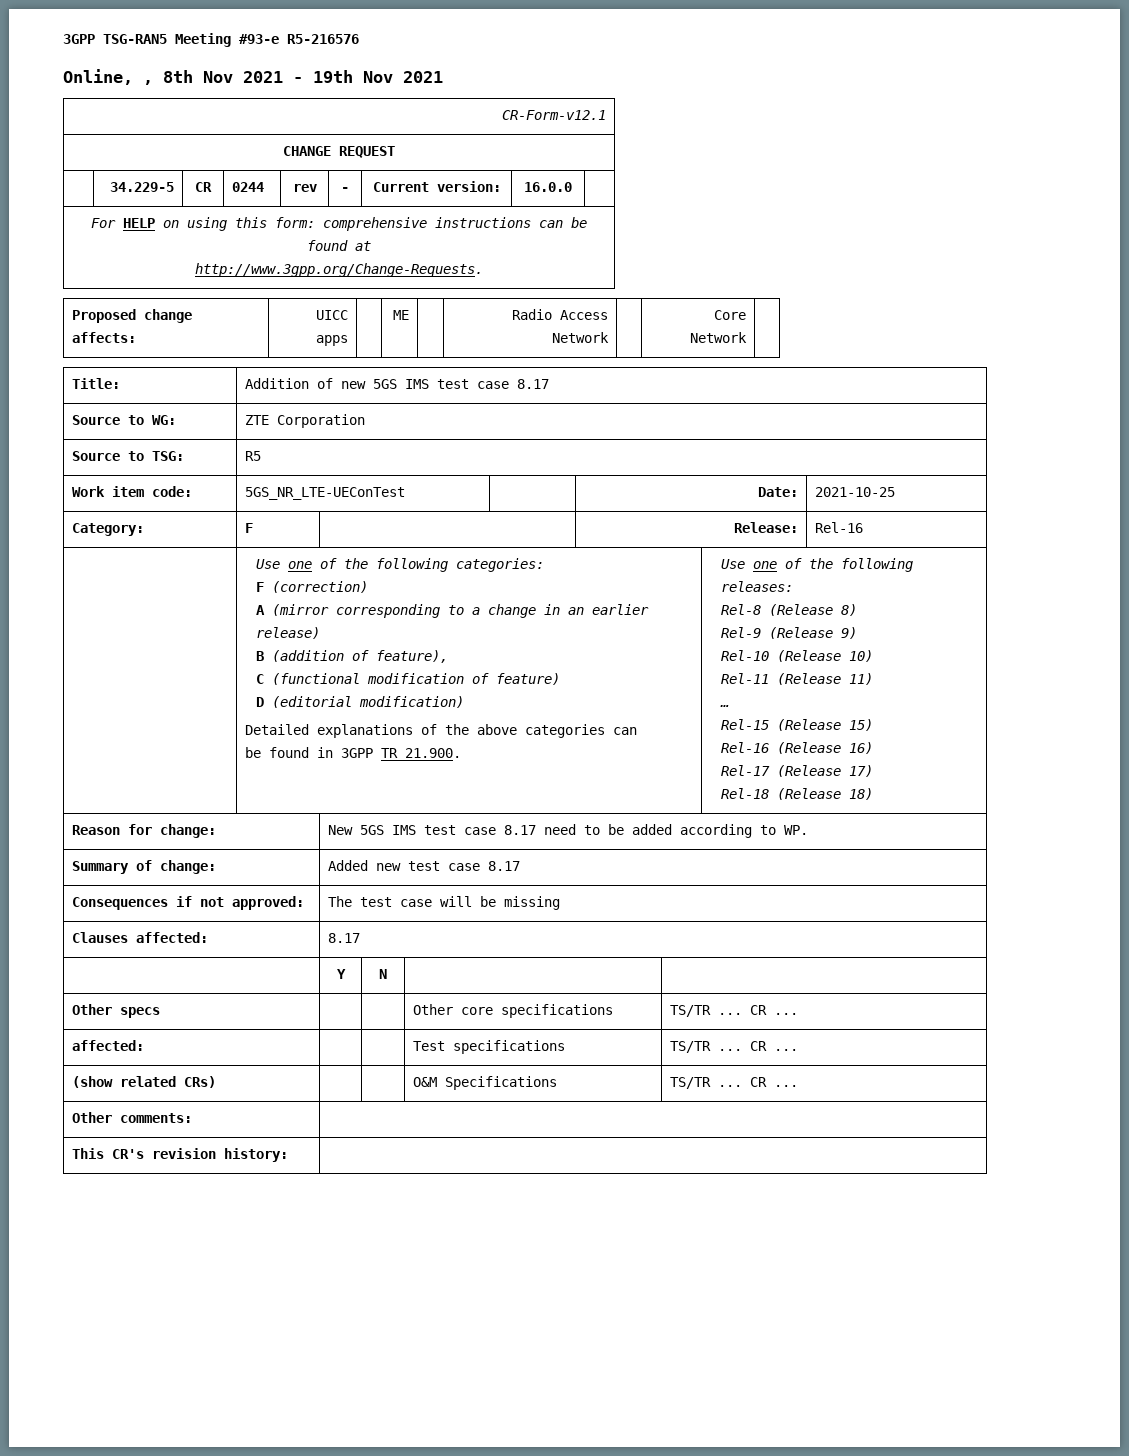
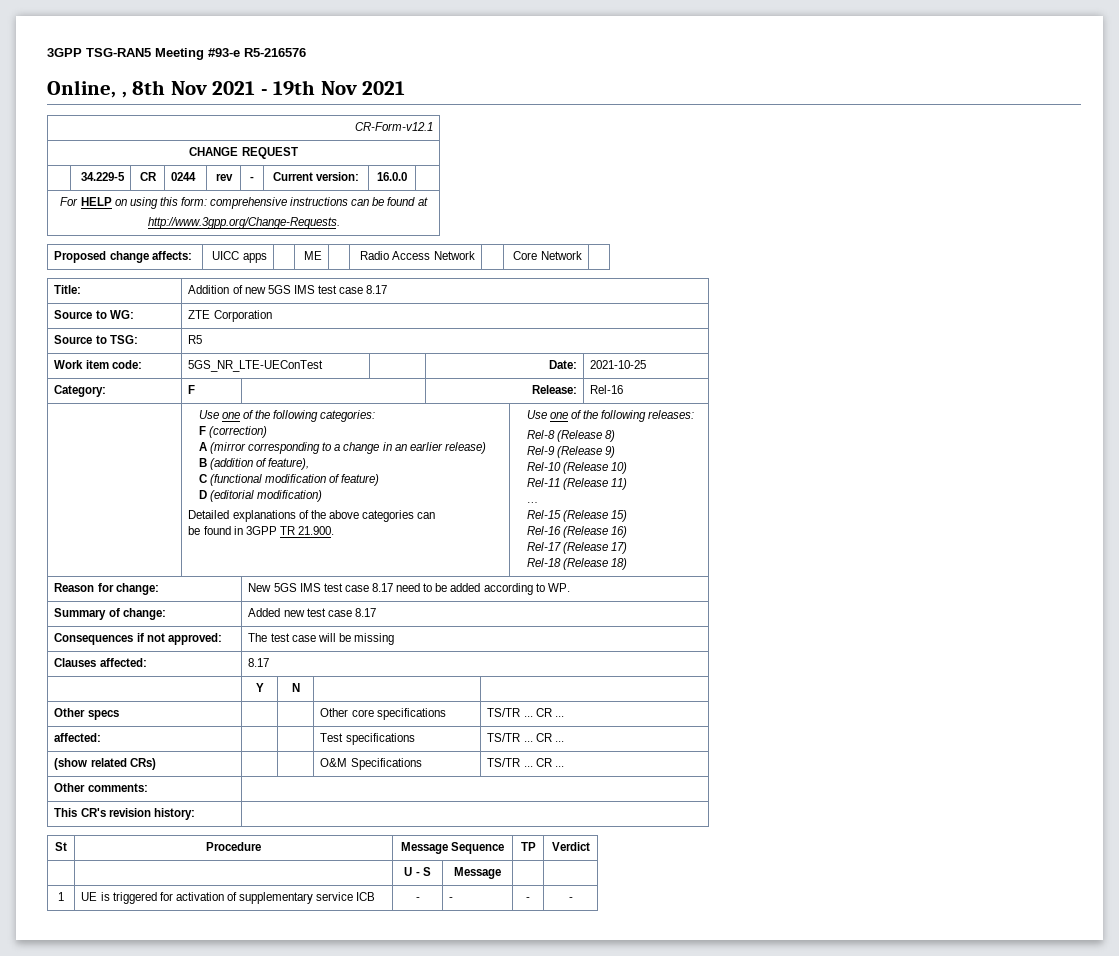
+ St | Procedure | Message Sequence | TP | Verdict
+ | | U - S | Message | |
+ 1 | UE is triggered for activation of supplementary service ICB | - | - | - | -

